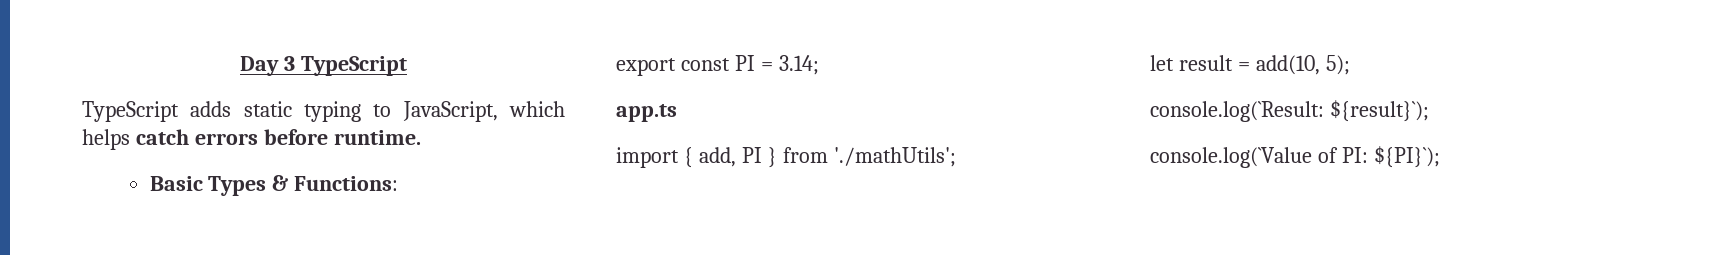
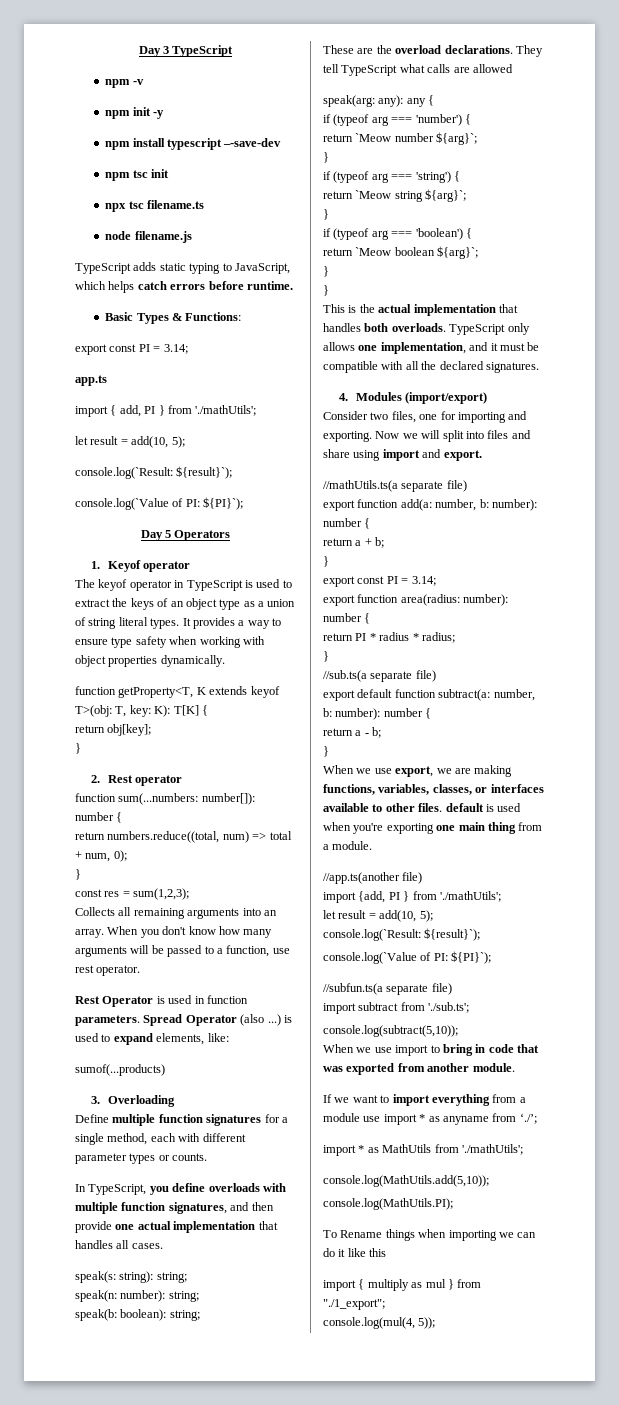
+ npm -v
+ npm init -y
+ npm install typescript –-save-dev
+ npm tsc init
+ npx tsc filename.ts
+ node filename.js
+ Day 5 Operators
+ 1. Keyof operator
+ The keyof operator in TypeScript is used to extract the keys of an object type as a union of string literal types. It provides a way to ensure type safety when working with object properties dynamically.
+ function getProperty<T, K extends keyof T>(obj: T, key: K): T[K] {
+ return obj[key];
+ }
+ 2. Rest operator
+ function sum(...numbers: number[]): number {
+ return numbers.reduce((total, num) => total + num, 0);
+ }
+ const res = sum(1,2,3);
+ Collects all remaining arguments into an array. When you don't know how many arguments will be passed to a function, use rest operator.
+ Rest Operator is used in function parameters. Spread Operator (also ...) is used to expand elements, like:
+ sumof(...products)
+ 3. Overloading
+ Define multiple function signatures for a single method, each with different parameter types or counts.
+ In TypeScript, you define overloads with multiple function signatures, and then provide one actual implementation that handles all cases.
+ speak(s: string): string;
+ speak(n: number): string;
+ speak(b: boolean): string;
+ These are the overload declarations. They tell TypeScript what calls are allowed
+ speak(arg: any): any {
+ if (typeof arg === 'number') {
+ return `Meow number ${arg}`;
+ }
+ if (typeof arg === 'string') {
+ return `Meow string ${arg}`;
+ }
+ if (typeof arg === 'boolean') {
+ return `Meow boolean ${arg}`;
+ }
+ }
+ This is the actual implementation that handles both overloads. TypeScript only allows one implementation, and it must be compatible with all the declared signatures.
+ 4. Modules (import/export)
+ Consider two files, one for importing and exporting. Now we will split into files and share using import and export.
+ //mathUtils.ts(a separate file)
+ export function add(a: number, b: number): number {
+ return a + b;
+ }
+ export const PI = 3.14;
+ export function area(radius: number): number {
+ return PI * radius * radius;
+ }
+ //sub.ts(a separate file)
+ export default function subtract(a: number, b: number): number {
+ return a - b;
+ }
+ When we use export, we are making functions, variables, classes, or interfaces available to other files. default is used when you're exporting one main thing from a module.
+ //app.ts(another file)
+ import {add, PI } from './mathUtils';
+ let result = add(10, 5);
+ console.log(`Result: ${result}`);
+ console.log(`Value of PI: ${PI}`);
+ //subfun.ts(a separate file)
+ import subtract from './sub.ts';
+ console.log(subtract(5,10));
+ When we use import to bring in code that was exported from another module.
+ If we want to import everything from a module use import * as anyname from ‘./’;
+ import * as MathUtils from './mathUtils';
+ console.log(MathUtils.add(5,10));
+ console.log(MathUtils.PI);
+ To Rename things when importing we can do it like this
+ import { multiply as mul } from "./1_export";
+ console.log(mul(4, 5));

